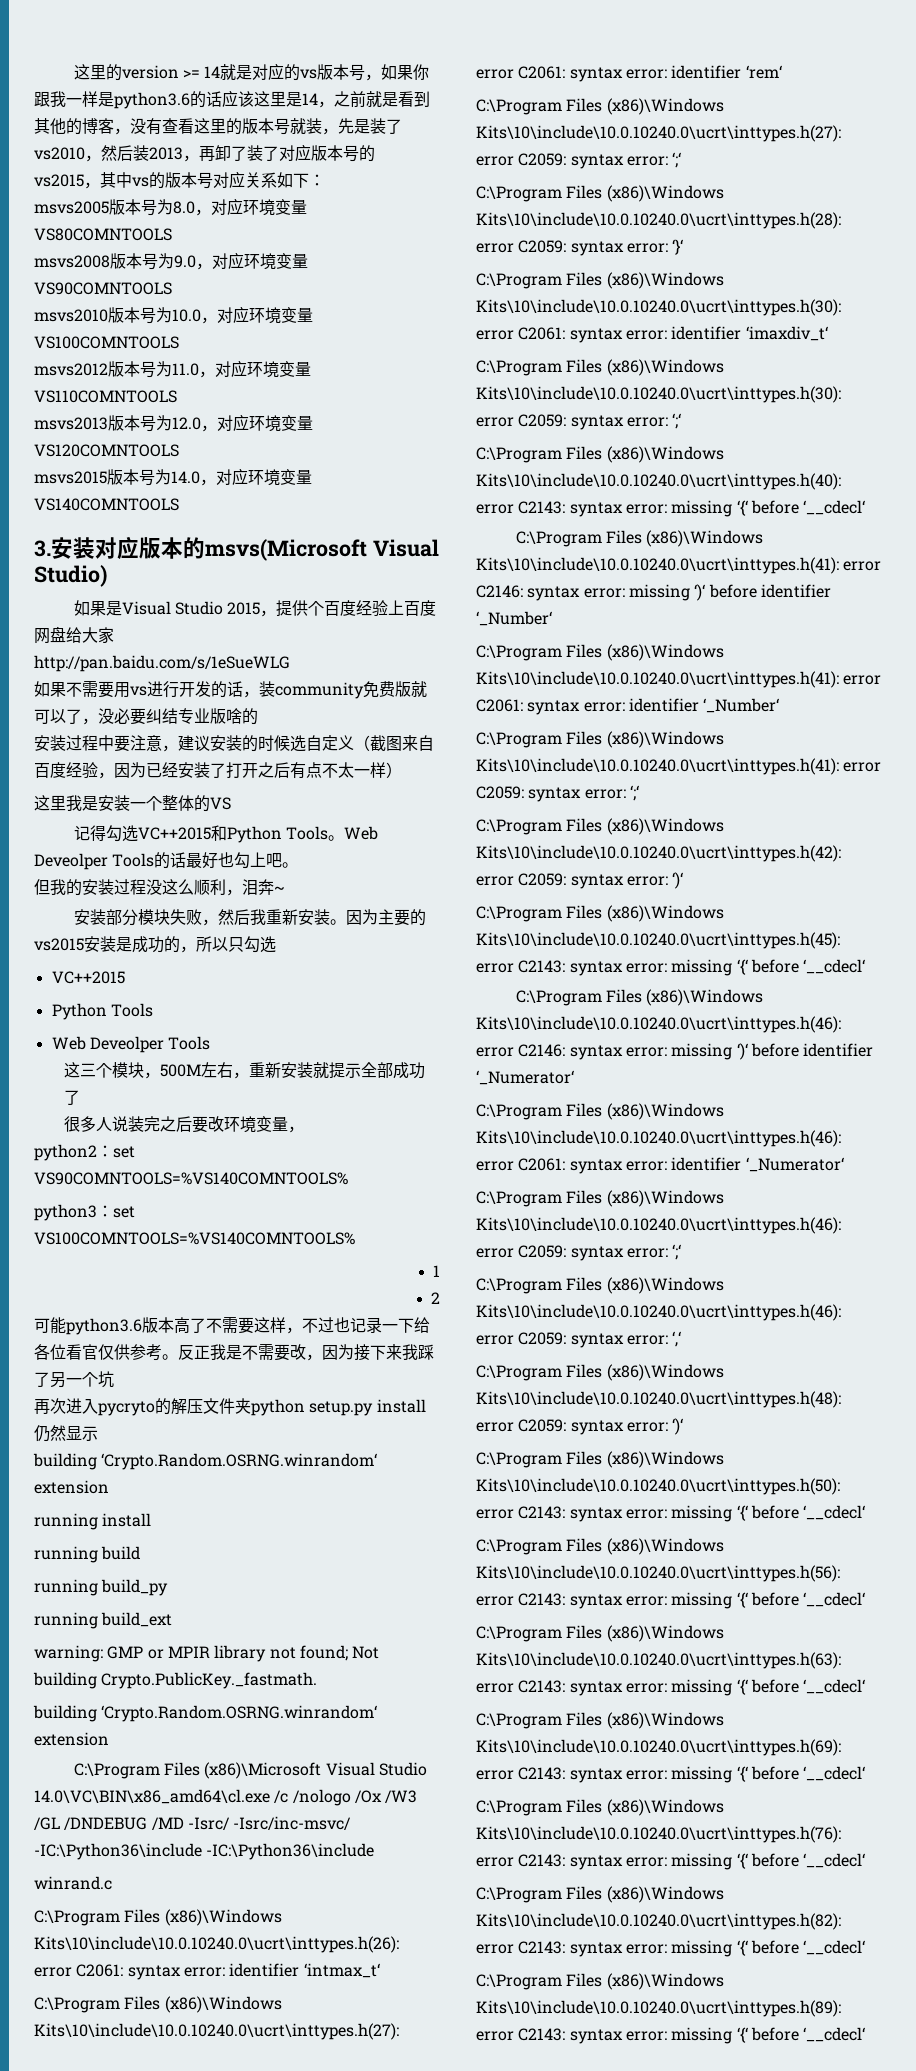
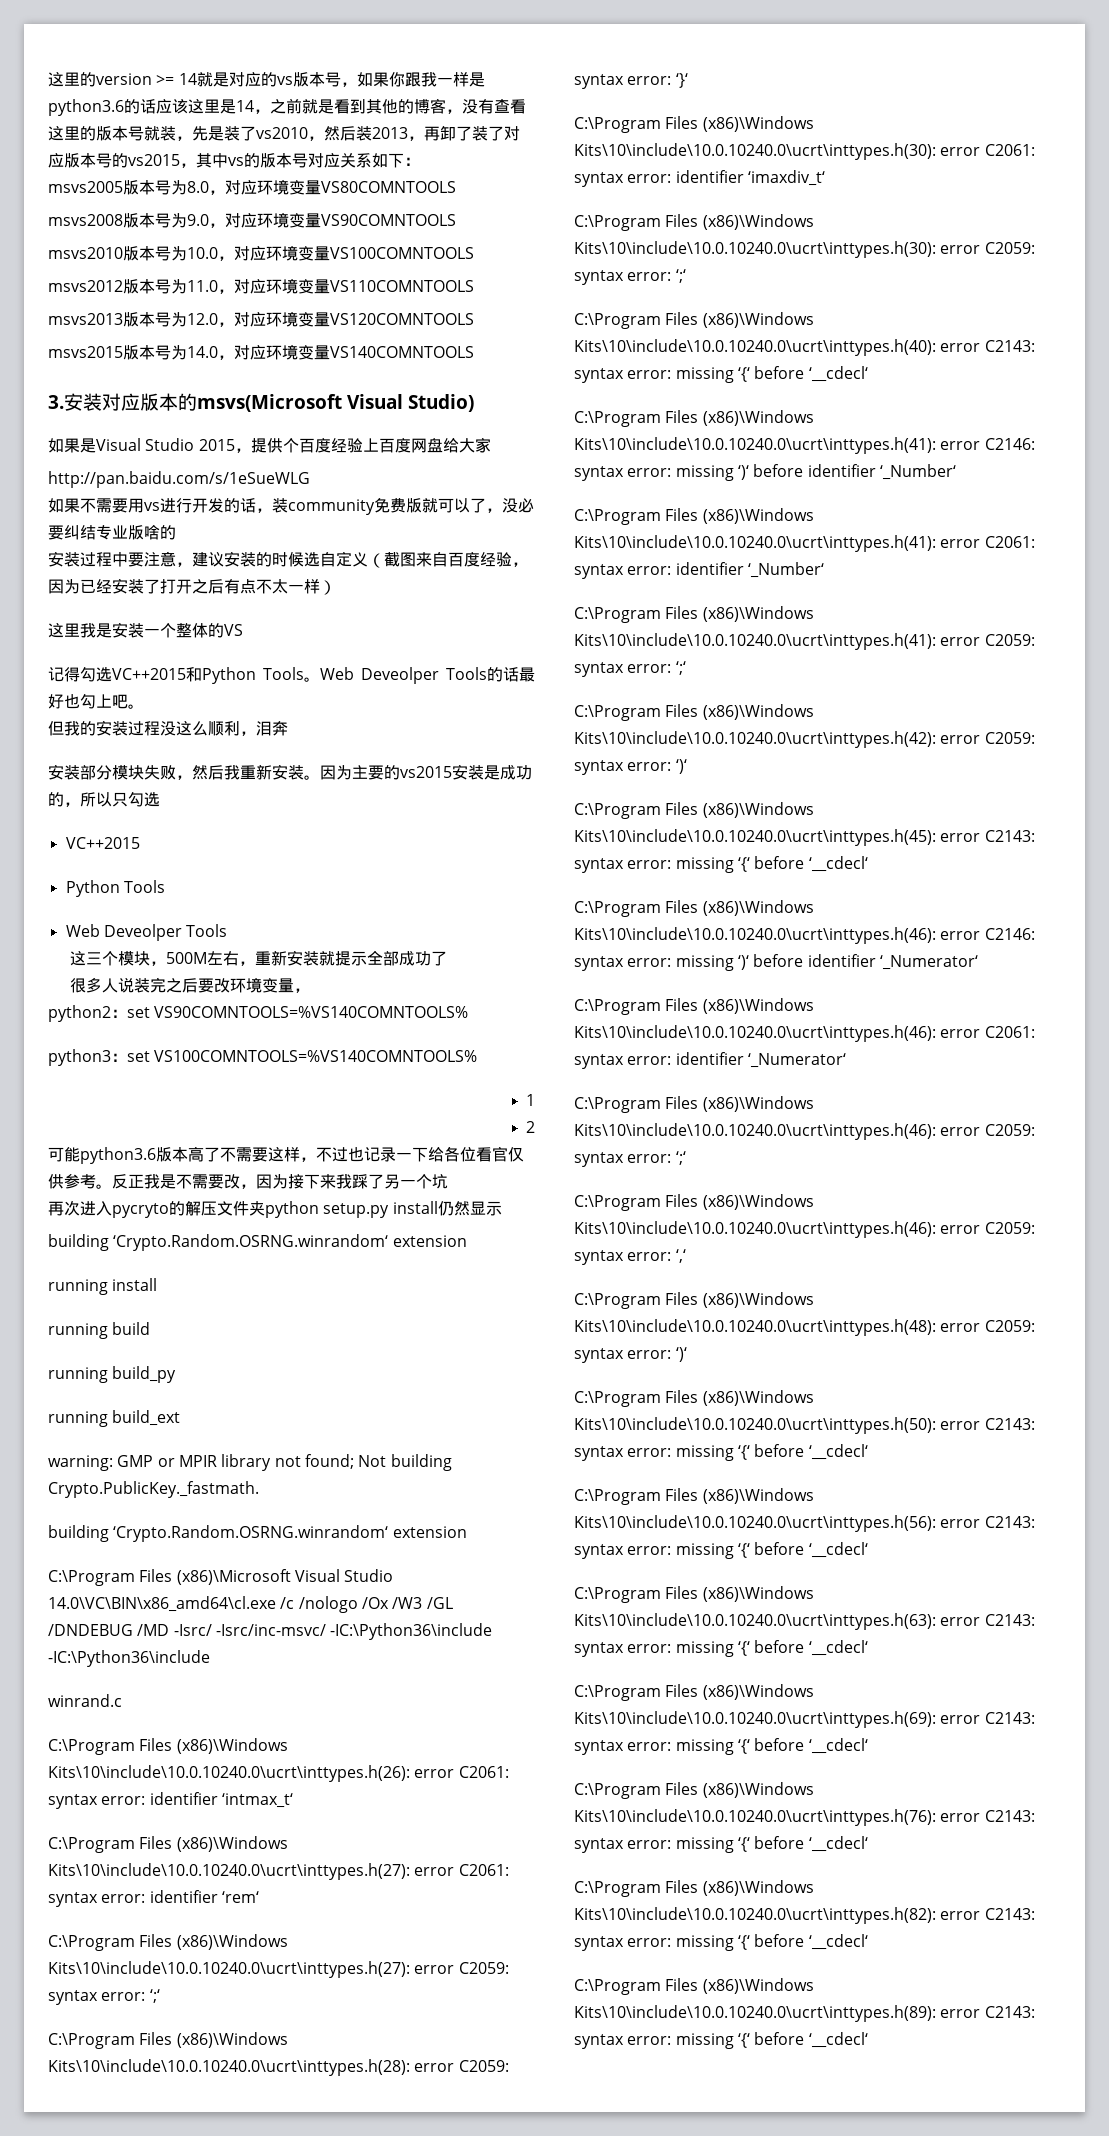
- 但我的安装过程没这么顺利，泪奔~
+ 但我的安装过程没这么顺利，泪奔

